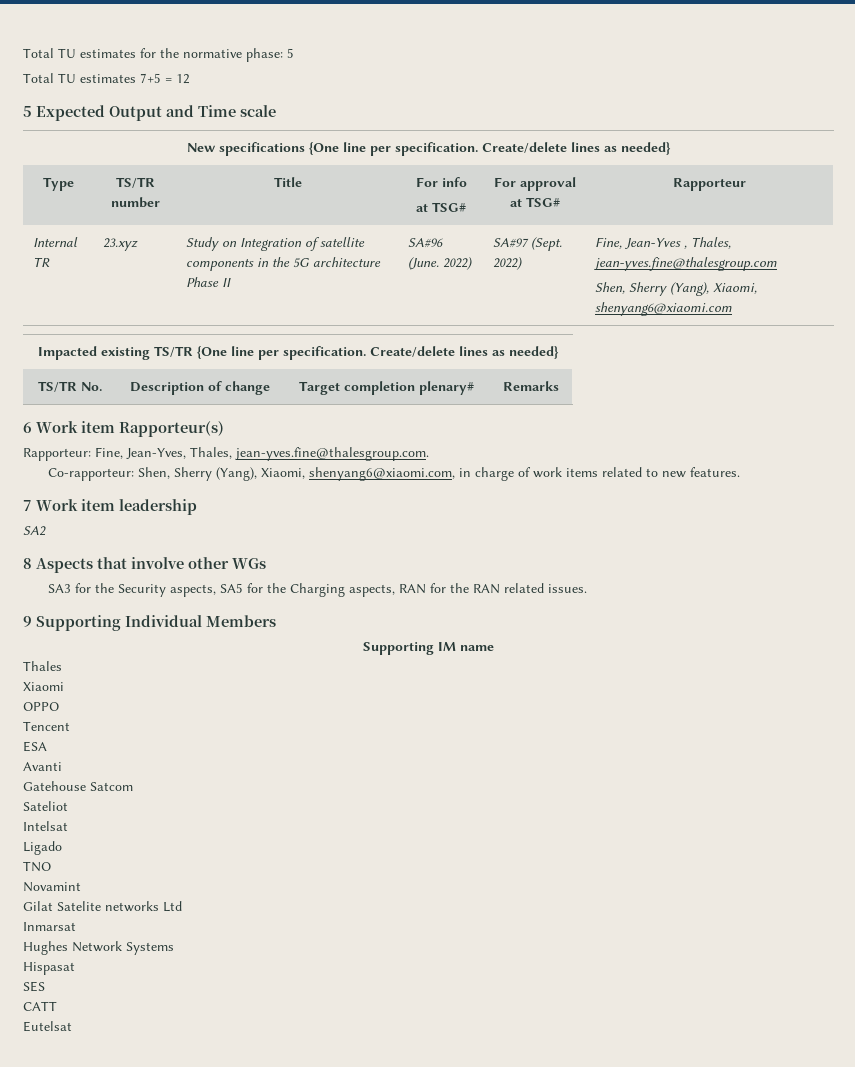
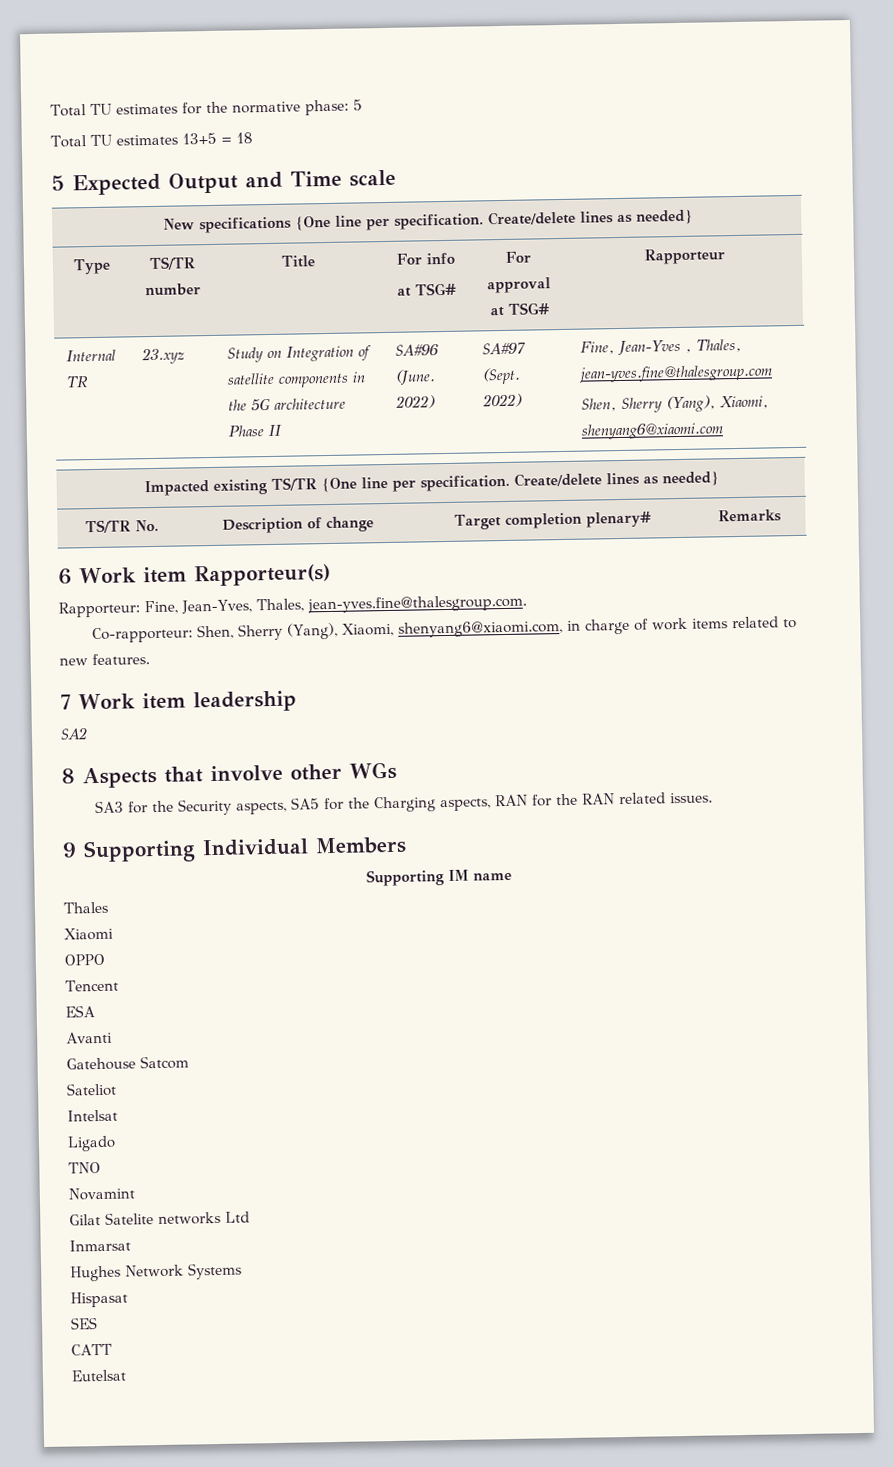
- Total TU estimates 7+5 = 12
+ Total TU estimates 13+5 = 18

